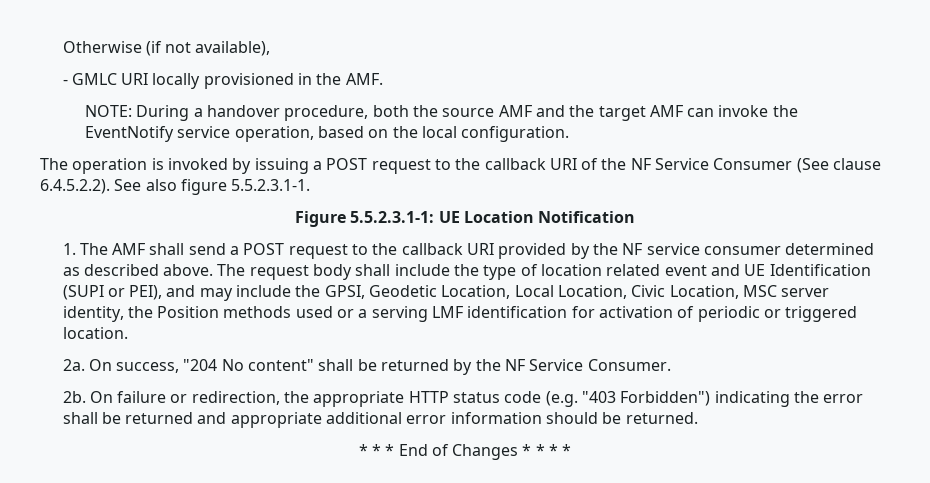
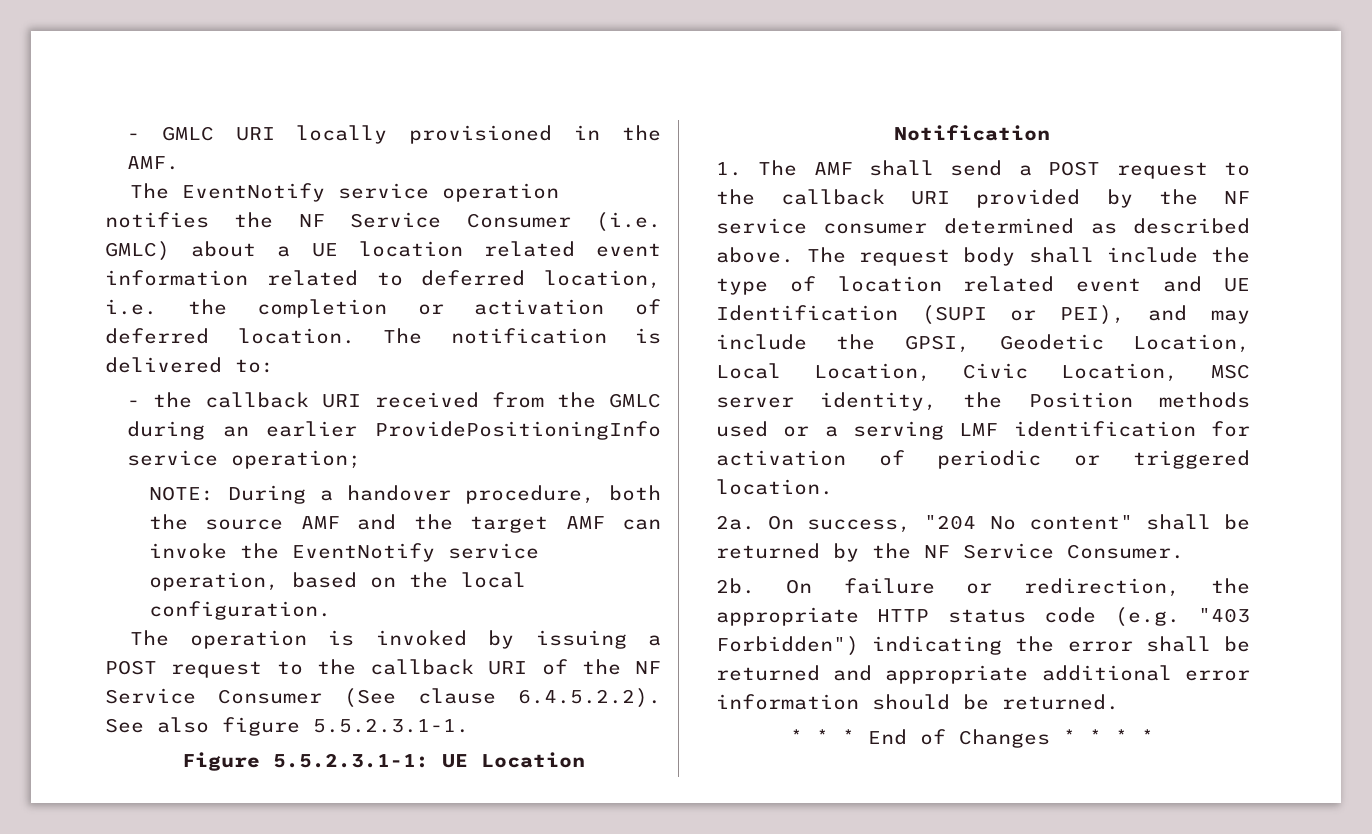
- Otherwise (if not available),
+ The EventNotify service operation notifies the NF Service Consumer (i.e. GMLC) about a UE location related event information related to deferred location, i.e. the completion or activation of deferred location. The notification is delivered to:
+ - the callback URI received from the GMLC during an earlier ProvidePositioningInfo service operation;

